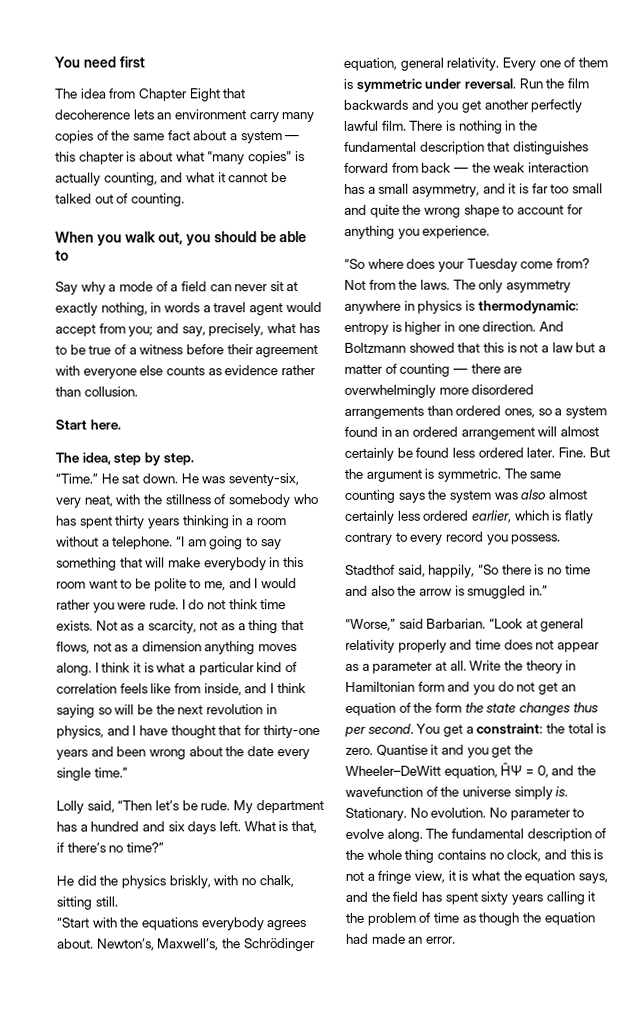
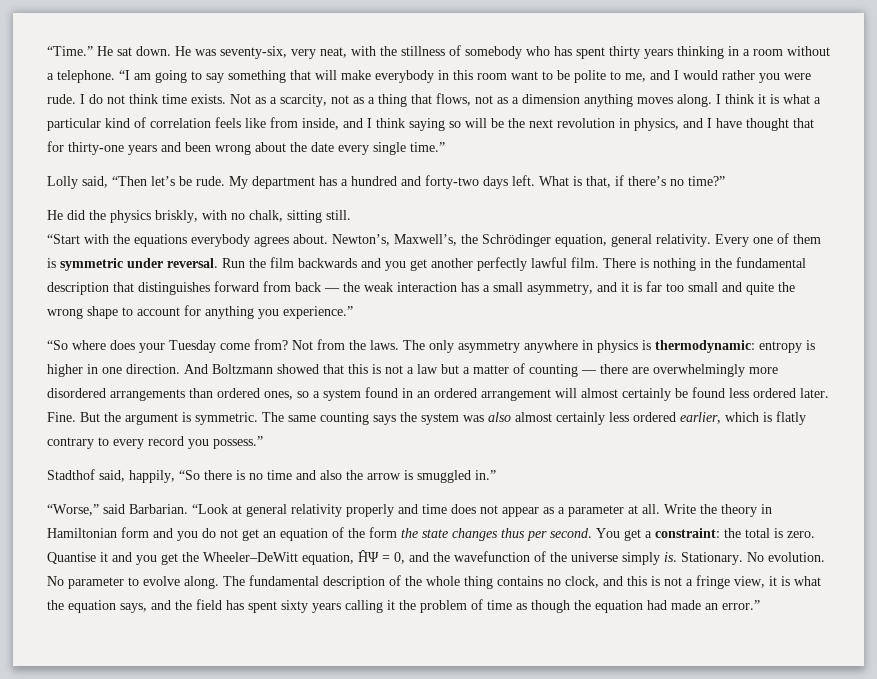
- You need first
- The idea from Chapter Eight that decoherence lets an environment carry many copies of the same fact about a system — this chapter is about what "many copies" is actually counting, and what it cannot be talked out of counting.
- When you walk out, you should be able to
- Say why a mode of a field can never sit at exactly nothing, in words a travel agent would accept from you; and say, precisely, what has to be true of a witness before their agreement with everyone else counts as evidence rather than collusion.
- Start here.
- The idea, step by step.
- My department has a hundred and six days left.
+ My department has a hundred and forty-two days left.
- There is nothing in the fundamental description that distinguishes forward from back — the weak interaction has a small asymmetry, and it is far too small and quite the wrong shape to account for anything you experience.
+ There is nothing in the fundamental description that distinguishes forward from back — the weak interaction has a small asymmetry, and it is far too small and quite the wrong shape to account for anything you experience.”
- The same counting says the system was also almost certainly less ordered earlier, which is flatly contrary to every record you possess.
+ The same counting says the system was also almost certainly less ordered earlier, which is flatly contrary to every record you possess.”
- The fundamental description of the whole thing contains no clock, and this is not a fringe view, it is what the equation says, and the field has spent sixty years calling it the problem of time as though the equation had made an error.
+ The fundamental description of the whole thing contains no clock, and this is not a fringe view, it is what the equation says, and the field has spent sixty years calling it the problem of time as though the equation had made an error.”

